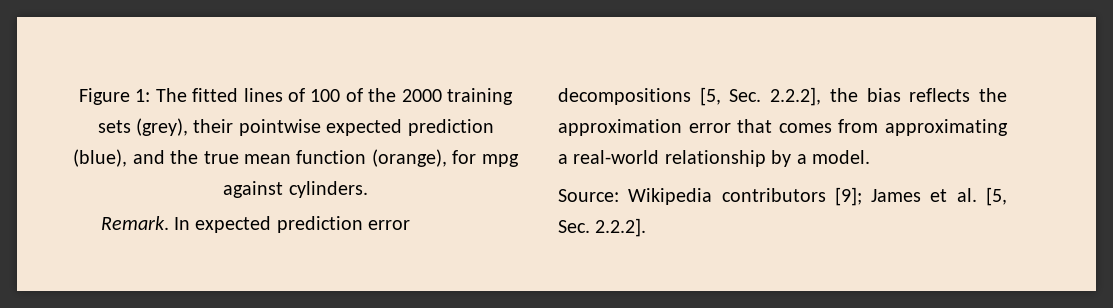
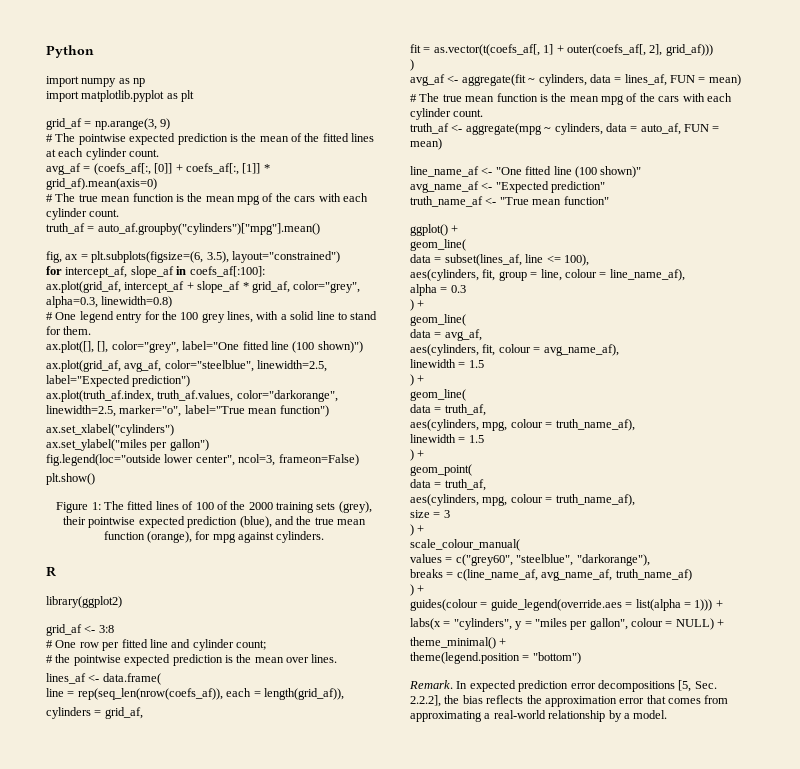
+ Python
+ import numpy as np
+ import matplotlib.pyplot as plt
+ grid_af = np.arange(3, 9)
+ # The pointwise expected prediction is the mean of the fitted lines at each cylinder count.
+ avg_af = (coefs_af[:, [0]] + coefs_af[:, [1]] * grid_af).mean(axis=0)
+ # The true mean function is the mean mpg of the cars with each cylinder count.
+ truth_af = auto_af.groupby("cylinders")["mpg"].mean()
+ fig, ax = plt.subplots(figsize=(6, 3.5), layout="constrained")
+ for intercept_af, slope_af in coefs_af[:100]:
+ ax.plot(grid_af, intercept_af + slope_af * grid_af, color="grey", alpha=0.3, linewidth=0.8)
+ # One legend entry for the 100 grey lines, with a solid line to stand for them.
+ ax.plot([], [], color="grey", label="One fitted line (100 shown)")
+ ax.plot(grid_af, avg_af, color="steelblue", linewidth=2.5, label="Expected prediction")
+ ax.plot(truth_af.index, truth_af.values, color="darkorange", linewidth=2.5, marker="o", label="True mean function")
+ ax.set_xlabel("cylinders")
+ ax.set_ylabel("miles per gallon")
+ fig.legend(loc="outside lower center", ncol=3, frameon=False)
+ plt.show()
+ R
+ library(ggplot2)
+ grid_af <- 3:8
+ # One row per fitted line and cylinder count;
+ # the pointwise expected prediction is the mean over lines.
+ lines_af <- data.frame(
+ line = rep(seq_len(nrow(coefs_af)), each = length(grid_af)),
+ cylinders = grid_af,
+ fit = as.vector(t(coefs_af[, 1] + outer(coefs_af[, 2], grid_af)))
+ )
+ avg_af <- aggregate(fit ~ cylinders, data = lines_af, FUN = mean)
+ # The true mean function is the mean mpg of the cars with each cylinder count.
+ truth_af <- aggregate(mpg ~ cylinders, data = auto_af, FUN = mean)
+ line_name_af <- "One fitted line (100 shown)"
+ avg_name_af <- "Expected prediction"
+ truth_name_af <- "True mean function"
+ ggplot() +
+ geom_line(
+ data = subset(lines_af, line <= 100),
+ aes(cylinders, fit, group = line, colour = line_name_af),
+ alpha = 0.3
+ ) +
+ geom_line(
+ data = avg_af,
+ aes(cylinders, fit, colour = avg_name_af),
+ linewidth = 1.5
+ ) +
+ geom_line(
+ data = truth_af,
+ aes(cylinders, mpg, colour = truth_name_af),
+ linewidth = 1.5
+ ) +
+ geom_point(
+ data = truth_af,
+ aes(cylinders, mpg, colour = truth_name_af),
+ size = 3
+ ) +
+ scale_colour_manual(
+ values = c("grey60", "steelblue", "darkorange"),
+ breaks = c(line_name_af, avg_name_af, truth_name_af)
+ ) +
+ guides(colour = guide_legend(override.aes = list(alpha = 1))) +
+ labs(x = "cylinders", y = "miles per gallon", colour = NULL) +
+ theme_minimal() +
+ theme(legend.position = "bottom")
- Source: Wikipedia contributors [9]; James et al. [5, Sec. 2.2.2].

